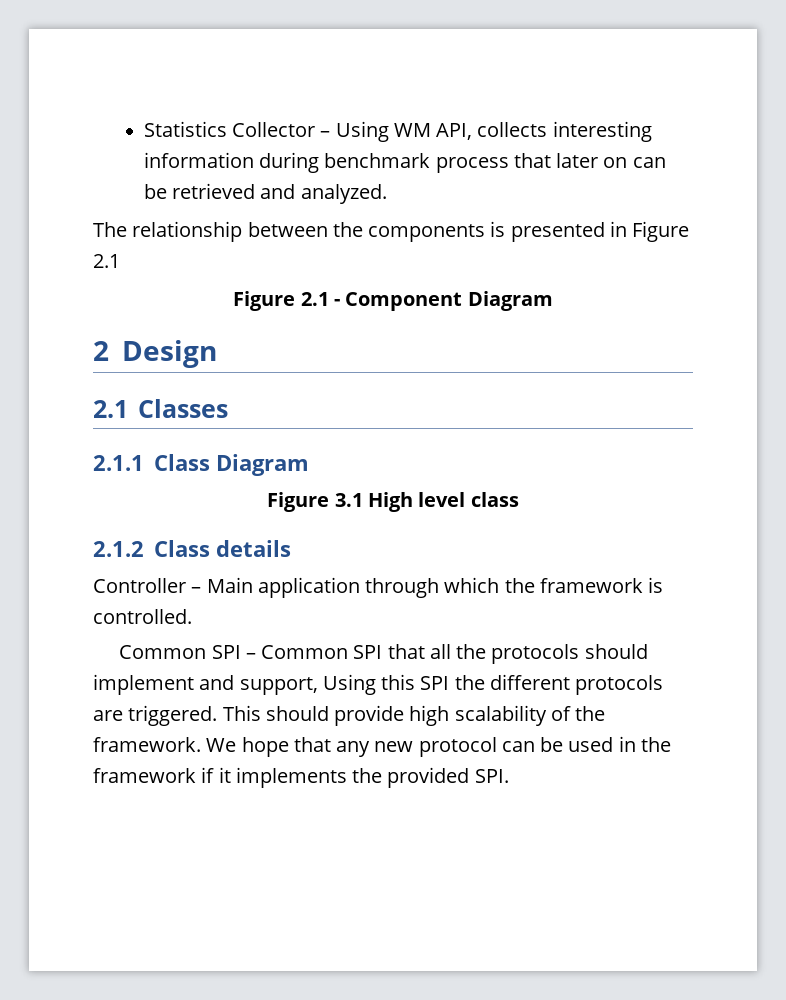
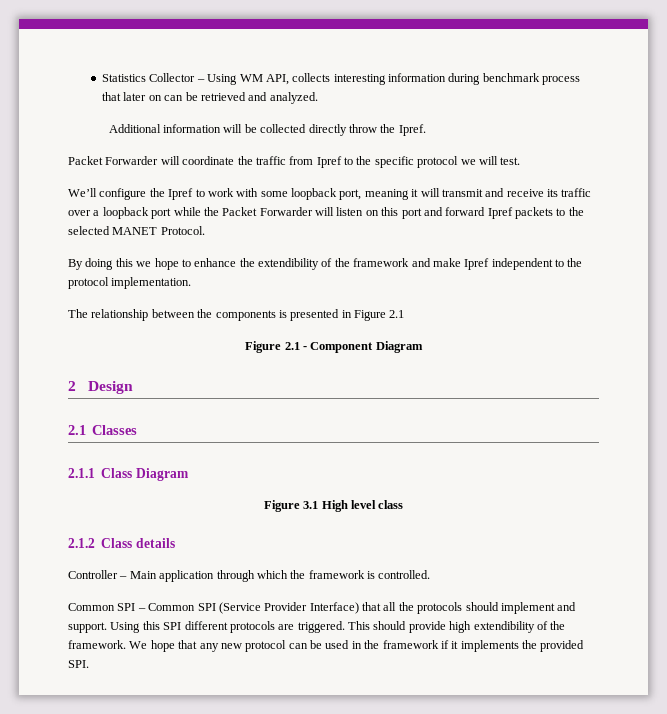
+ Additional information will be collected directly throw the Ipref.
+ Packet Forwarder will coordinate the traffic from Ipref to the specific protocol we will test.
+ We’ll configure the Ipref to work with some loopback port, meaning it will transmit and receive its traffic over a loopback port while the Packet Forwarder will listen on this port and forward Ipref packets to the selected MANET Protocol.
+ By doing this we hope to enhance the extendibility of the framework and make Ipref independent to the protocol implementation.
- Common SPI – Common SPI that all the protocols should implement and support, Using this SPI the different protocols are triggered.
+ Common SPI – Common SPI (Service Provider Interface) that all the protocols should implement and support. Using this SPI different protocols are triggered.
- This should provide high scalability of the framework.
+ This should provide high extendibility of the framework.

